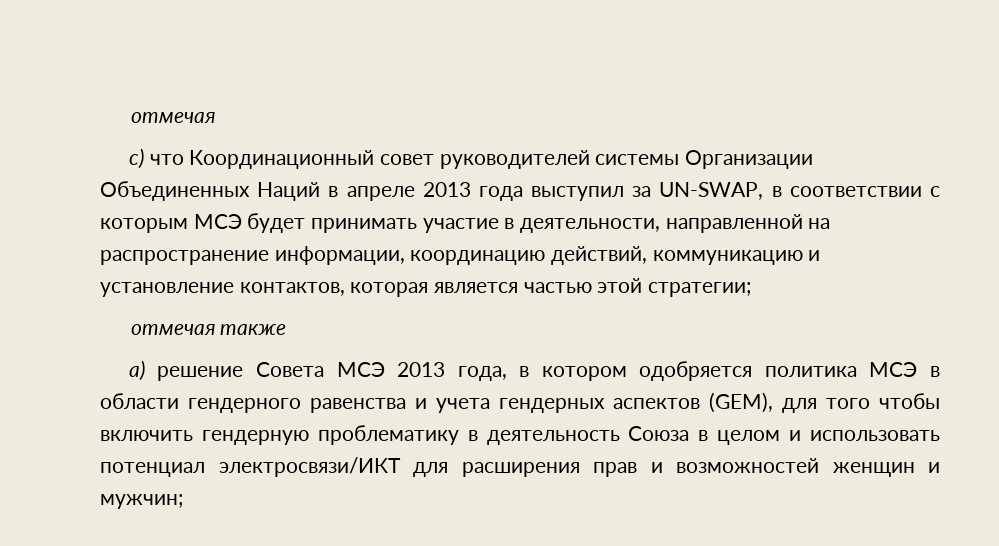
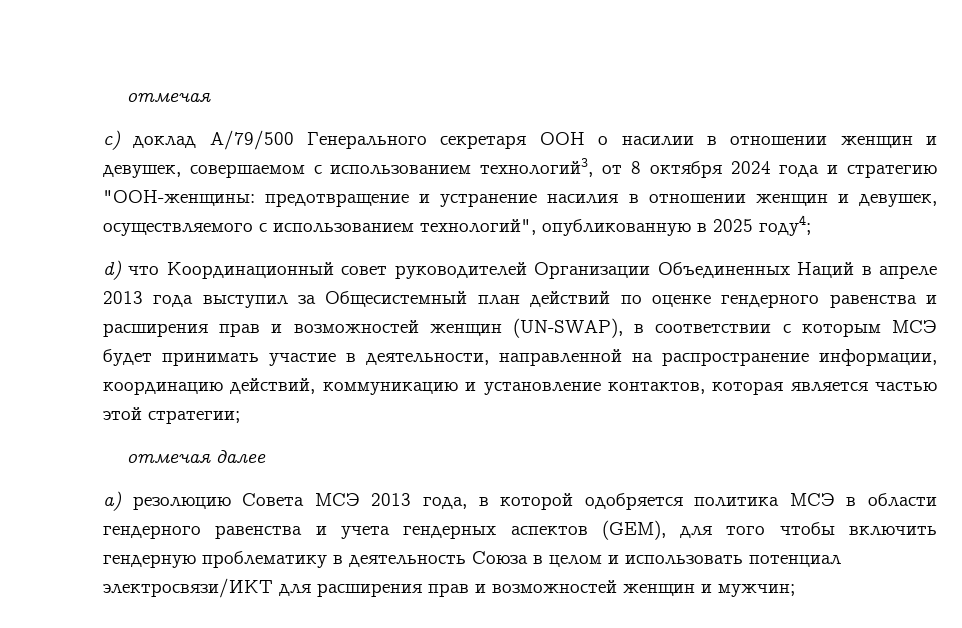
- c) что Координационный совет руководителей системы Организации Объединенных Наций в апреле 2013 года выступил за UN-SWAP, в соответствии с которым МСЭ будет принимать участие в деятельности, направленной на распространение информации, координацию действий, коммуникацию и установление контактов, которая является частью этой стратегии;
+ c) доклад A/79/500 Генерального секретаря ООН о насилии в отношении женщин и девушек, совершаемом с использованием технологий3, от 8 октября 2024 года и стратегию "ООН-женщины: предотвращение и устранение насилия в отношении женщин и девушек, осуществляемого с использованием технологий", опубликованную в 2025 году4;
+ d) что Координационный совет руководителей Организации Объединенных Наций в апреле 2013 года выступил за Общесистемный план действий по оценке гендерного равенства и расширения прав и возможностей женщин (UN-SWAP), в соответствии с которым МСЭ будет принимать участие в деятельности, направленной на распространение информации, координацию действий, коммуникацию и установление контактов, которая является частью этой стратегии;
- отмечая также
+ отмечая далее
- a) решение Совета МСЭ 2013 года, в котором одобряется политика МСЭ в области гендерного равенства и учета гендерных аспектов (GEM), для того чтобы включить гендерную проблематику в деятельность Союза в целом и использовать потенциал электросвязи/ИКТ для расширения прав и возможностей женщин и мужчин;
+ a) резолюцию Совета МСЭ 2013 года, в которой одобряется политика МСЭ в области гендерного равенства и учета гендерных аспектов (GEM), для того чтобы включить гендерную проблематику в деятельность Союза в целом и использовать потенциал электросвязи/ИКТ для расширения прав и возможностей женщин и мужчин;

